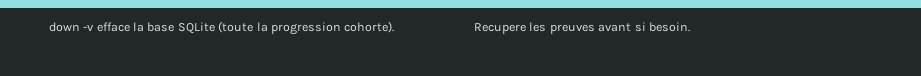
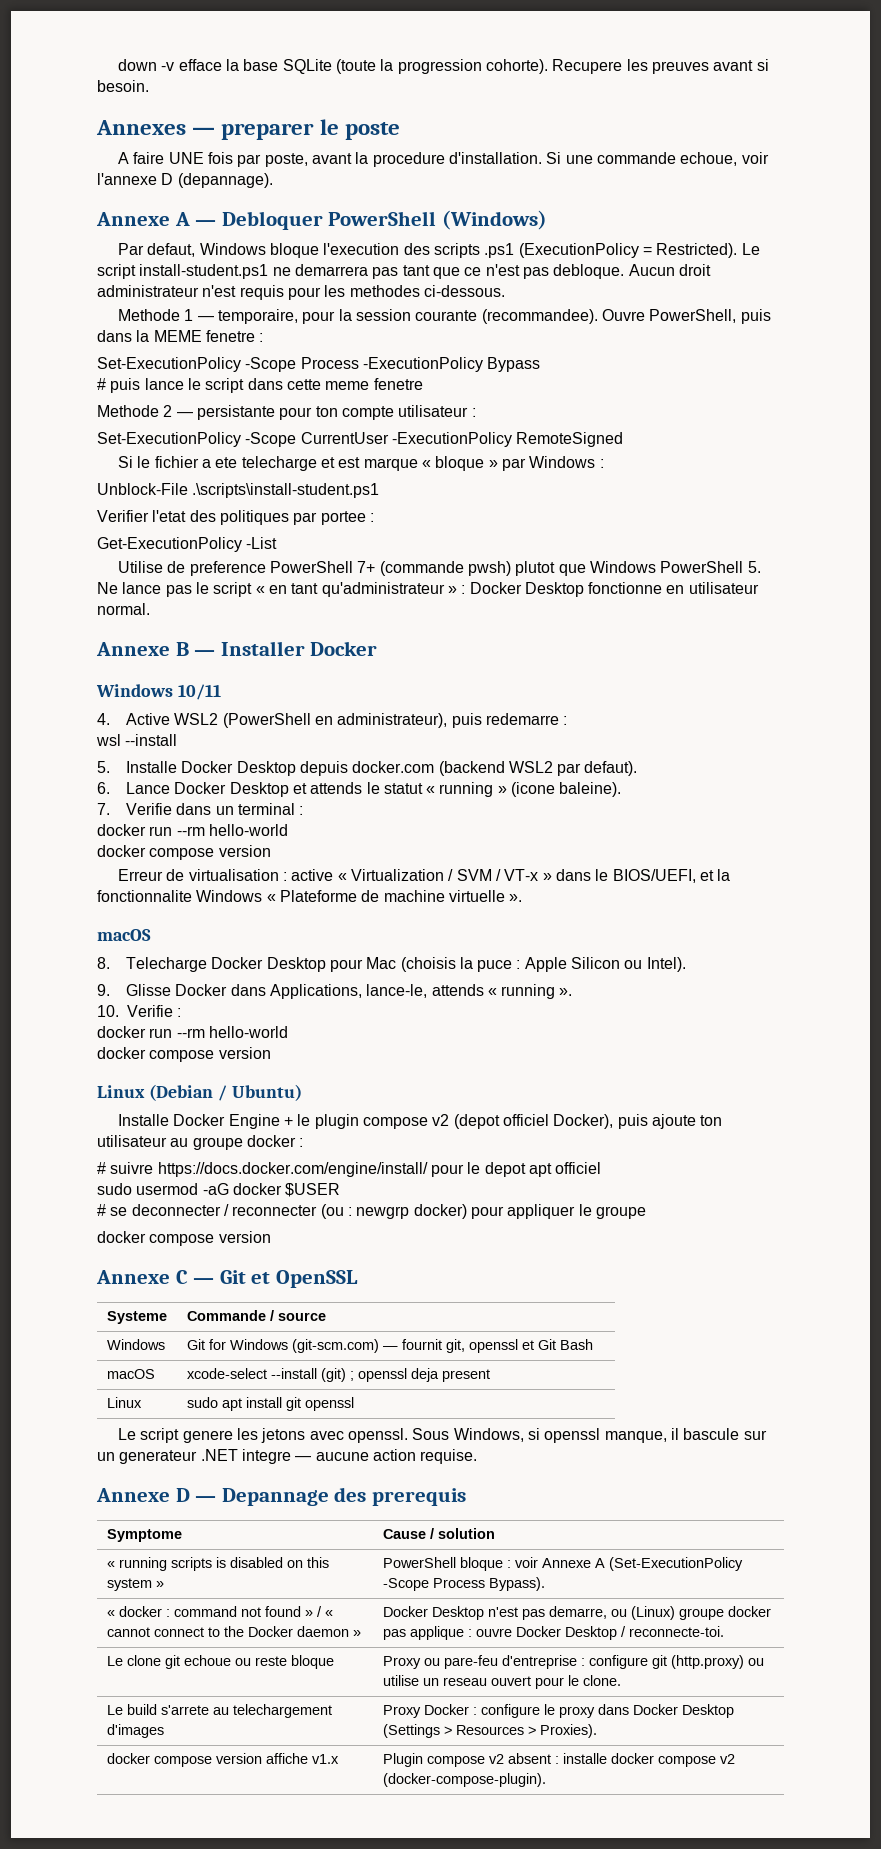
+ Annexes — preparer le poste
+ A faire UNE fois par poste, avant la procedure d'installation. Si une commande echoue, voir l'annexe D (depannage).
+ Annexe A — Debloquer PowerShell (Windows)
+ Par defaut, Windows bloque l'execution des scripts .ps1 (ExecutionPolicy = Restricted). Le script install-student.ps1 ne demarrera pas tant que ce n'est pas debloque. Aucun droit administrateur n'est requis pour les methodes ci-dessous.
+ Methode 1 — temporaire, pour la session courante (recommandee). Ouvre PowerShell, puis dans la MEME fenetre :
+ Set-ExecutionPolicy -Scope Process -ExecutionPolicy Bypass
+ # puis lance le script dans cette meme fenetre
+ Methode 2 — persistante pour ton compte utilisateur :
+ Set-ExecutionPolicy -Scope CurrentUser -ExecutionPolicy RemoteSigned
+ Si le fichier a ete telecharge et est marque « bloque » par Windows :
+ Unblock-File .\scripts\install-student.ps1
+ Verifier l'etat des politiques par portee :
+ Get-ExecutionPolicy -List
+ Utilise de preference PowerShell 7+ (commande pwsh) plutot que Windows PowerShell 5. Ne lance pas le script « en tant qu'administrateur » : Docker Desktop fonctionne en utilisateur normal.
+ Annexe B — Installer Docker
+ Windows 10/11
+ 4. Active WSL2 (PowerShell en administrateur), puis redemarre :
+ wsl --install
+ 5. Installe Docker Desktop depuis docker.com (backend WSL2 par defaut).
+ 6. Lance Docker Desktop et attends le statut « running » (icone baleine).
+ 7. Verifie dans un terminal :
+ docker run --rm hello-world
+ docker compose version
+ Erreur de virtualisation : active « Virtualization / SVM / VT-x » dans le BIOS/UEFI, et la fonctionnalite Windows « Plateforme de machine virtuelle ».
+ macOS
+ 8. Telecharge Docker Desktop pour Mac (choisis la puce : Apple Silicon ou Intel).
+ 9. Glisse Docker dans Applications, lance-le, attends « running ».
+ 10. Verifie :
+ docker run --rm hello-world
+ docker compose version
+ Linux (Debian / Ubuntu)
+ Installe Docker Engine + le plugin compose v2 (depot officiel Docker), puis ajoute ton utilisateur au groupe docker :
+ # suivre https://docs.docker.com/engine/install/ pour le depot apt officiel
+ sudo usermod -aG docker $USER
+ # se deconnecter / reconnecter (ou : newgrp docker) pour appliquer le groupe
+ docker compose version
+ Annexe C — Git et OpenSSL
+ Systeme | Commande / source
+ Windows | Git for Windows (git-scm.com) — fournit git, openssl et Git Bash
+ macOS | xcode-select --install (git) ; openssl deja present
+ Linux | sudo apt install git openssl
+ Le script genere les jetons avec openssl. Sous Windows, si openssl manque, il bascule sur un generateur .NET integre — aucune action requise.
+ Annexe D — Depannage des prerequis
+ Symptome | Cause / solution
+ « running scripts is disabled on this system » | PowerShell bloque : voir Annexe A (Set-ExecutionPolicy -Scope Process Bypass).
+ « docker : command not found » / « cannot connect to the Docker daemon » | Docker Desktop n'est pas demarre, ou (Linux) groupe docker pas applique : ouvre Docker Desktop / reconnecte-toi.
+ Le clone git echoue ou reste bloque | Proxy ou pare-feu d'entreprise : configure git (http.proxy) ou utilise un reseau ouvert pour le clone.
+ Le build s'arrete au telechargement d'images | Proxy Docker : configure le proxy dans Docker Desktop (Settings > Resources > Proxies).
+ docker compose version affiche v1.x | Plugin compose v2 absent : installe docker compose v2 (docker-compose-plugin).

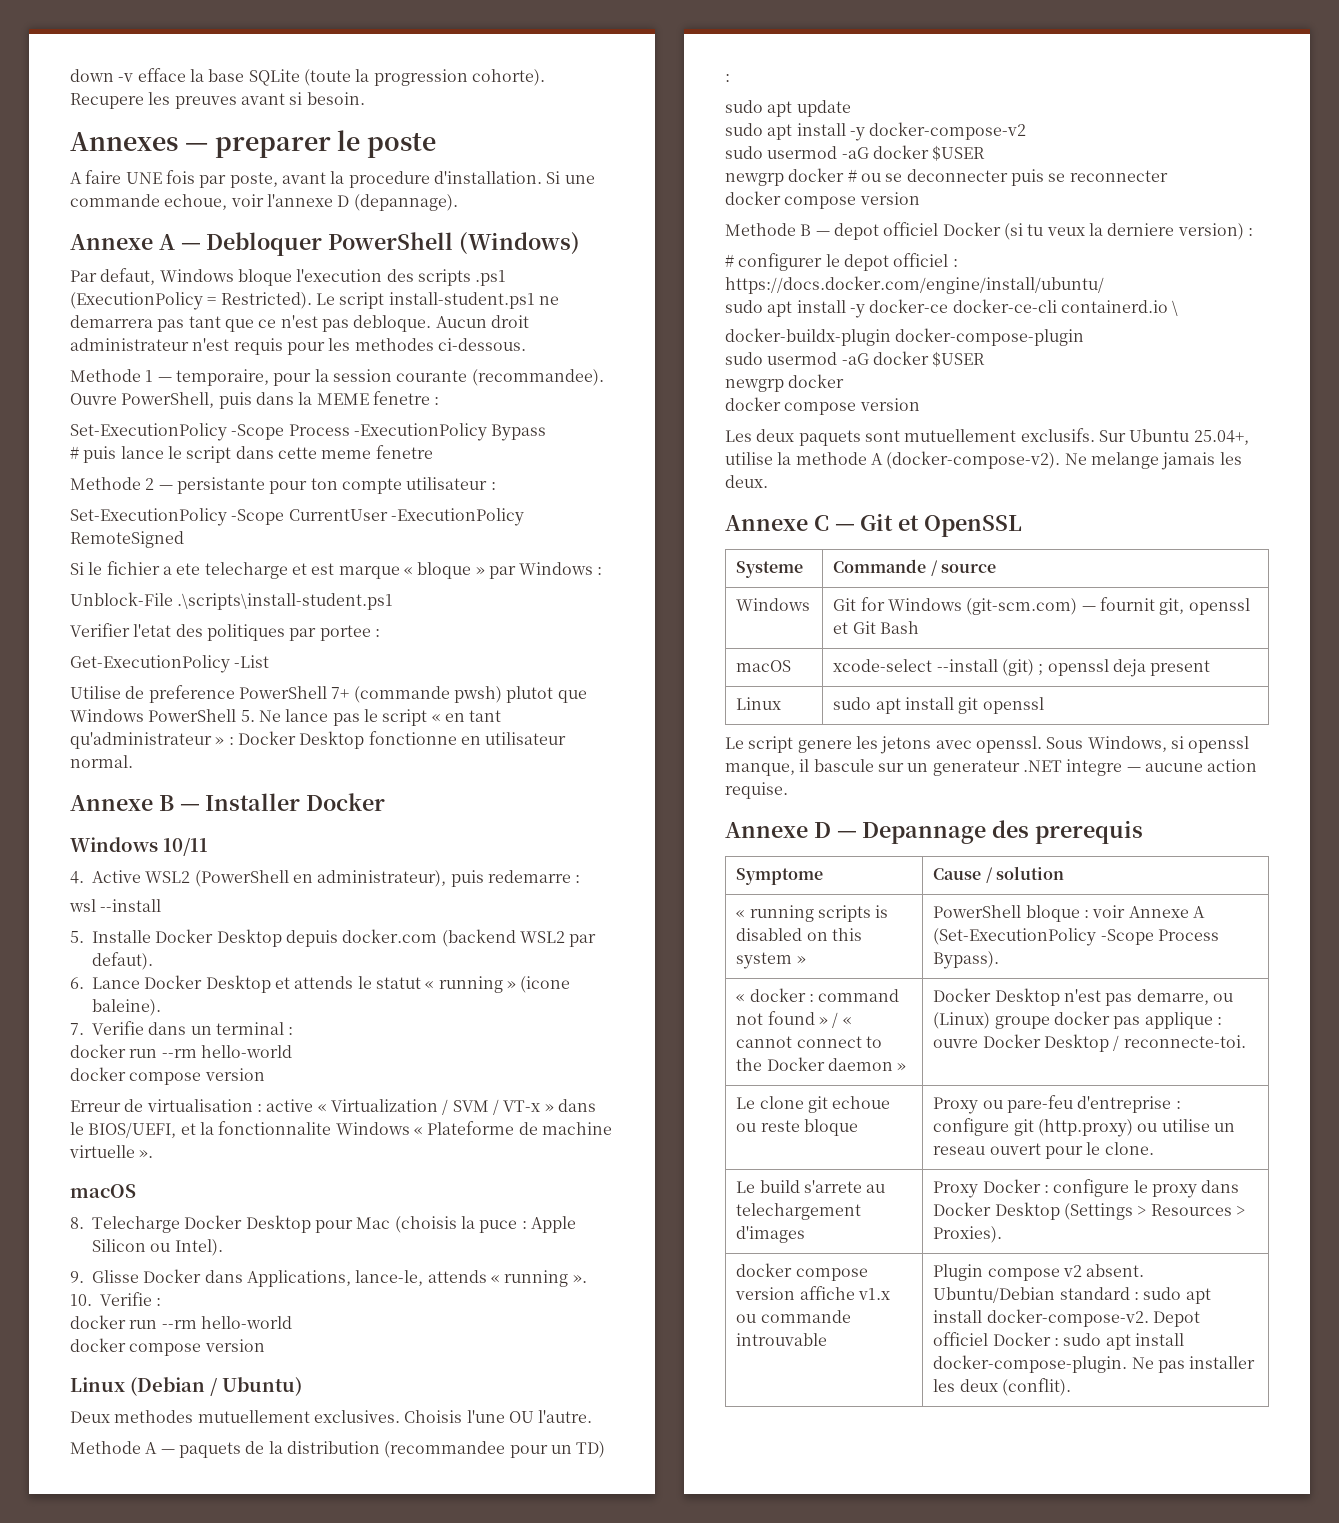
- Installe Docker Engine + le plugin compose v2 (depot officiel Docker), puis ajoute ton utilisateur au groupe docker :
- # suivre https://docs.docker.com/engine/install/ pour le depot apt officiel
+ Deux methodes mutuellement exclusives. Choisis l'une OU l'autre.
+ Methode A — paquets de la distribution (recommandee pour un TD) :
+ sudo apt update
+ sudo apt install -y docker-compose-v2
  sudo usermod -aG docker $USER
- # se deconnecter / reconnecter (ou : newgrp docker) pour appliquer le groupe
+ newgrp docker # ou se deconnecter puis se reconnecter
  docker compose version
+ Methode B — depot officiel Docker (si tu veux la derniere version) :
+ # configurer le depot officiel : https://docs.docker.com/engine/install/ubuntu/
+ sudo apt install -y docker-ce docker-ce-cli containerd.io \
+ docker-buildx-plugin docker-compose-plugin
+ sudo usermod -aG docker $USER
+ newgrp docker
+ docker compose version
+ Les deux paquets sont mutuellement exclusifs. Sur Ubuntu 25.04+, utilise la methode A (docker-compose-v2). Ne melange jamais les deux.
- docker compose version affiche v1.x | Plugin compose v2 absent : installe docker compose v2 (docker-compose-plugin).
+ docker compose version affiche v1.x ou commande introuvable | Plugin compose v2 absent. Ubuntu/Debian standard : sudo apt install docker-compose-v2. Depot officiel Docker : sudo apt install docker-compose-plugin. Ne pas installer les deux (conflit).

